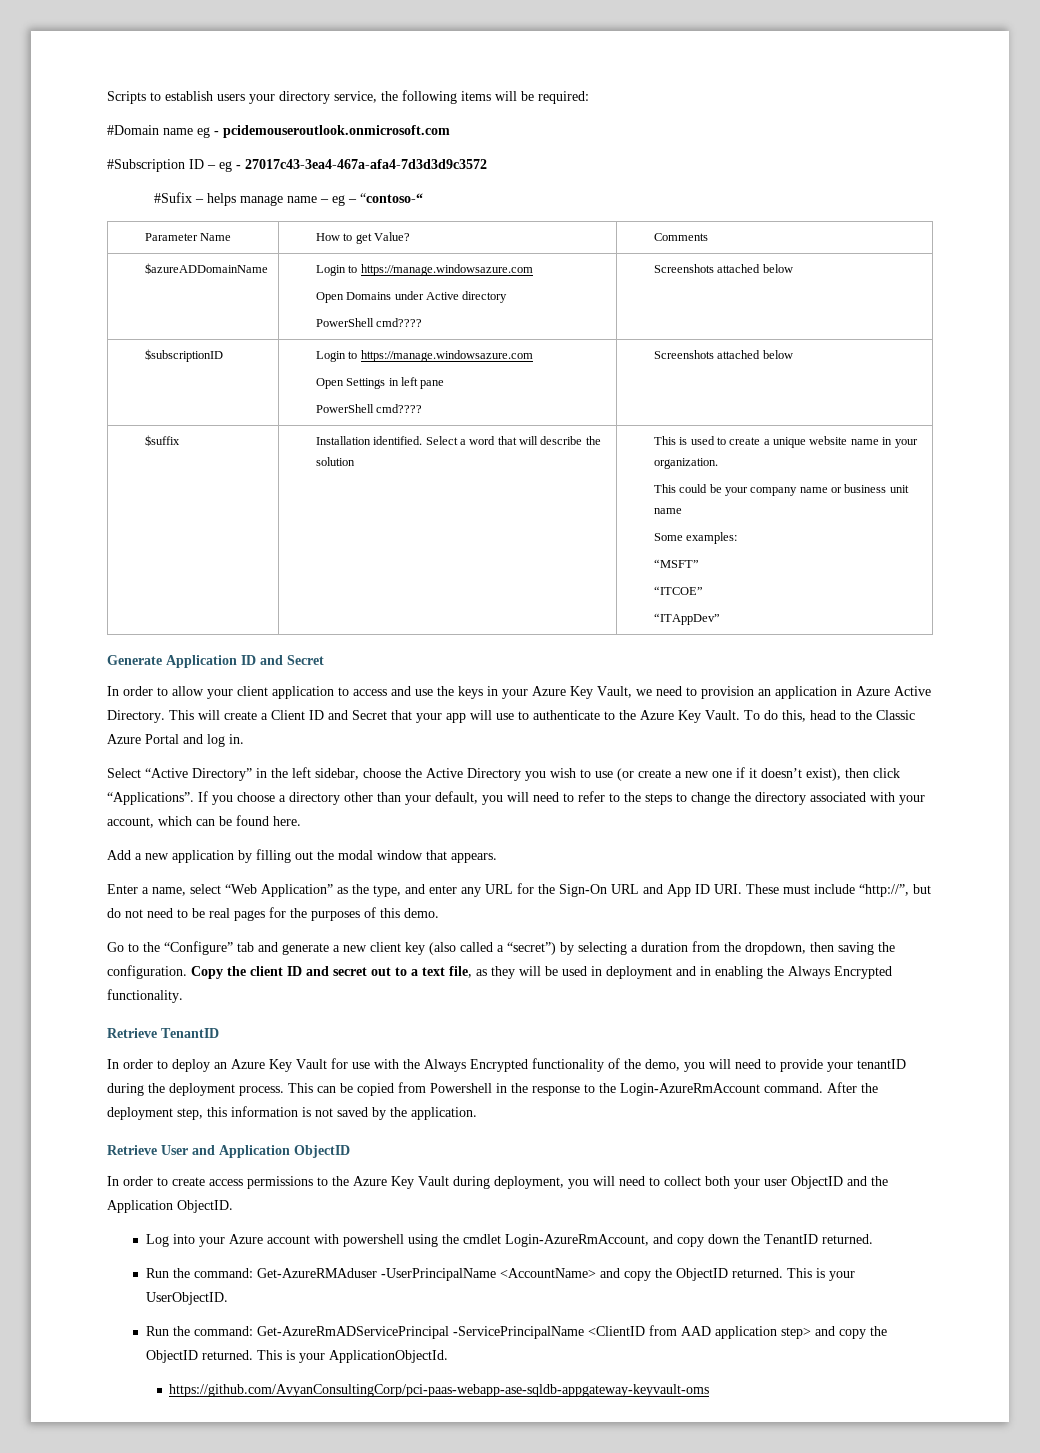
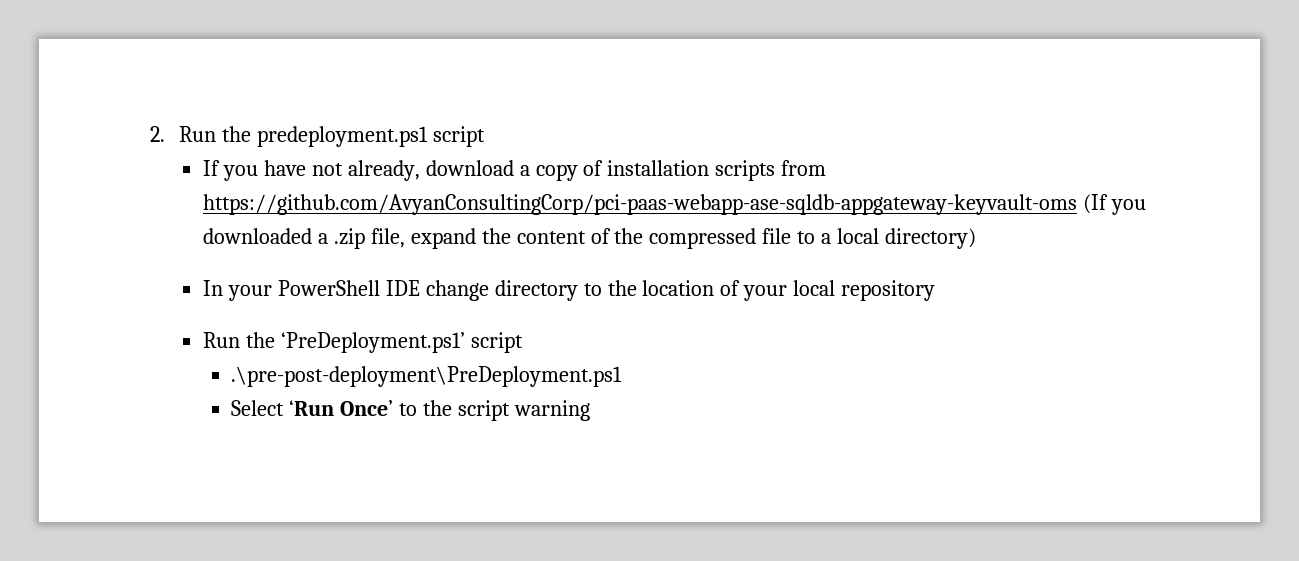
- Scripts to establish users your directory service, the following items will be required:
- #Domain name eg - pcidemouseroutlook.onmicrosoft.com
- #Subscription ID – eg - 27017c43-3ea4-467a-afa4-7d3d3d9c3572
- #Sufix – helps manage name – eg – “contoso-“
- Parameter Name | How to get Value? | Comments
- $azureADDomainName | Login to https://manage.windowsazure.com
- Open Domains under Active directory
- PowerShell cmd???? | Screenshots attached below
- $subscriptionID | Login to https://manage.windowsazure.com
- Open Settings in left pane
- PowerShell cmd???? | Screenshots attached below
- $suffix | Installation identified. Select a word that will describe the solution | This is used to create a unique website name in your organization.
- This could be your company name or business unit name
- Some examples:
- “MSFT”
- “ITCOE”
- “ITAppDev”
- Generate Application ID and Secret
- In order to allow your client application to access and use the keys in your Azure Key Vault, we need to provision an application in Azure Active Directory. This will create a Client ID and Secret that your app will use to authenticate to the Azure Key Vault. To do this, head to the Classic Azure Portal and log in.
- Select “Active Directory” in the left sidebar, choose the Active Directory you wish to use (or create a new one if it doesn’t exist), then click “Applications”. If you choose a directory other than your default, you will need to refer to the steps to change the directory associated with your account, which can be found here.
- Add a new application by filling out the modal window that appears.
- Enter a name, select “Web Application” as the type, and enter any URL for the Sign-On URL and App ID URI. These must include “http://”, but do not need to be real pages for the purposes of this demo.
- Go to the “Configure” tab and generate a new client key (also called a “secret”) by selecting a duration from the dropdown, then saving the configuration. Copy the client ID and secret out to a text file, as they will be used in deployment and in enabling the Always Encrypted functionality.
- Retrieve TenantID
- In order to deploy an Azure Key Vault for use with the Always Encrypted functionality of the demo, you will need to provide your tenantID during the deployment process. This can be copied from Powershell in the response to the Login-AzureRmAccount command. After the deployment step, this information is not saved by the application.
- Retrieve User and Application ObjectID
- In order to create access permissions to the Azure Key Vault during deployment, you will need to collect both your user ObjectID and the Application ObjectID.
- Log into your Azure account with powershell using the cmdlet Login-AzureRmAccount, and copy down the TenantID returned.
- Run the command: Get-AzureRMAduser -UserPrincipalName <AccountName> and copy the ObjectID returned. This is your UserObjectID.
- Run the command: Get-AzureRmADServicePrincipal -ServicePrincipalName <ClientID from AAD application step> and copy the ObjectID returned. This is your ApplicationObjectId.
- https://github.com/AvyanConsultingCorp/pci-paas-webapp-ase-sqldb-appgateway-keyvault-oms
+ 2. Run the predeployment.ps1 script
+ If you have not already, download a copy of installation scripts from https://github.com/AvyanConsultingCorp/pci-paas-webapp-ase-sqldb-appgateway-keyvault-oms (If you downloaded a .zip file, expand the content of the compressed file to a local directory)
+ In your PowerShell IDE change directory to the location of your local repository
+ Run the ‘PreDeployment.ps1’ script
+ .\pre-post-deployment\PreDeployment.ps1
+ Select ‘Run Once’ to the script warning

